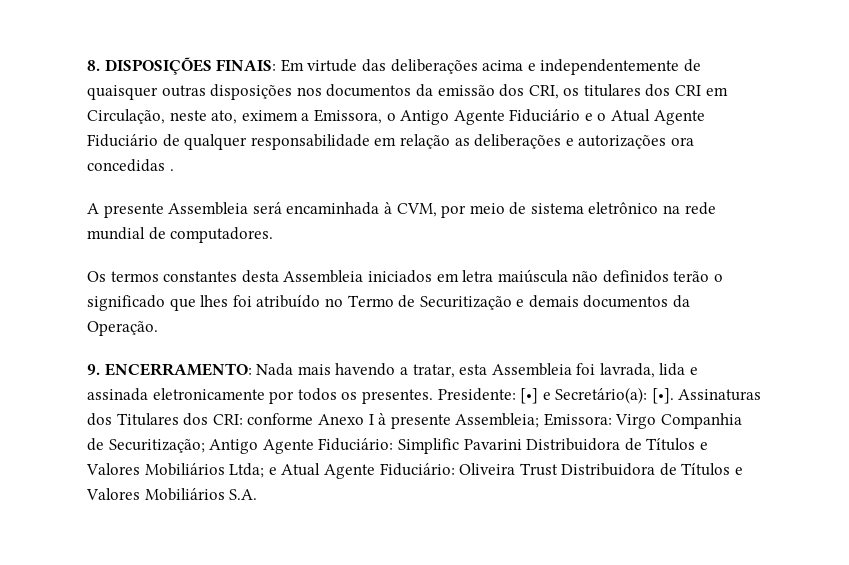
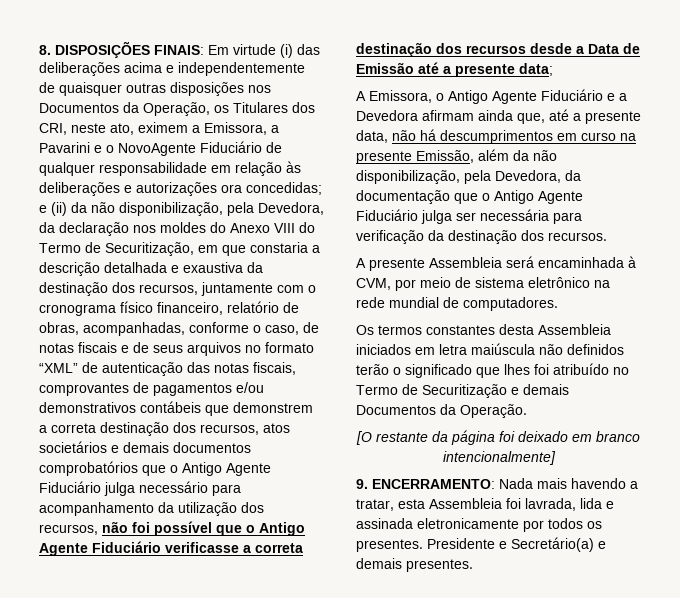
- 8. DISPOSIÇÕES FINAIS: Em virtude das deliberações acima e independentemente de quaisquer outras disposições nos documentos da emissão dos CRI, os titulares dos CRI em Circulação, neste ato, eximem a Emissora, o Antigo Agente Fiduciário e o Atual Agente Fiduciário de qualquer responsabilidade em relação as deliberações e autorizações ora concedidas .
+ 8. DISPOSIÇÕES FINAIS: Em virtude (i) das deliberações acima e independentemente de quaisquer outras disposições nos Documentos da Operação, os Titulares dos CRI, neste ato, eximem a Emissora, a Pavarini e o NovoAgente Fiduciário de qualquer responsabilidade em relação às deliberações e autorizações ora concedidas; e (ii) da não disponibilização, pela Devedora, da declaração nos moldes do Anexo VIII do Termo de Securitização, em que constaria a descrição detalhada e exaustiva da destinação dos recursos, juntamente com o cronograma físico financeiro, relatório de obras, acompanhadas, conforme o caso, de notas fiscais e de seus arquivos no formato “XML” de autenticação das notas fiscais, comprovantes de pagamentos e/ou demonstrativos contábeis que demonstrem a correta destinação dos recursos, atos societários e demais documentos comprobatórios que o Antigo Agente Fiduciário julga necessário para acompanhamento da utilização dos recursos, não foi possível que o Antigo Agente Fiduciário verificasse a correta destinação dos recursos desde a Data de Emissão até a presente data;
+ A Emissora, o Antigo Agente Fiduciário e a Devedora afirmam ainda que, até a presente data, não há descumprimentos em curso na presente Emissão, além da não disponibilização, pela Devedora, da documentação que o Antigo Agente Fiduciário julga ser necessária para verificação da destinação dos recursos.
- Os termos constantes desta Assembleia iniciados em letra maiúscula não definidos terão o significado que lhes foi atribuído no Termo de Securitização e demais documentos da Operação.
+ Os termos constantes desta Assembleia iniciados em letra maiúscula não definidos terão o significado que lhes foi atribuído no Termo de Securitização e demais Documentos da Operação.
+ [O restante da página foi deixado em branco intencionalmente]
- Presidente: [•] e Secretário(a): [•]. Assinaturas dos Titulares dos CRI: conforme Anexo I à presente Assembleia; Emissora: Virgo Companhia de Securitização; Antigo Agente Fiduciário: Simplific Pavarini Distribuidora de Títulos e Valores Mobiliários Ltda; e Atual Agente Fiduciário: Oliveira Trust Distribuidora de Títulos e Valores Mobiliários S.A.
+ Presidente e Secretário(a) e demais presentes.

